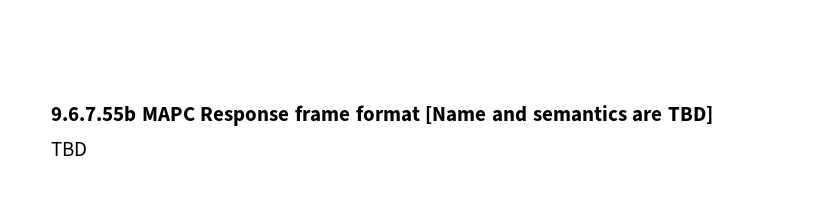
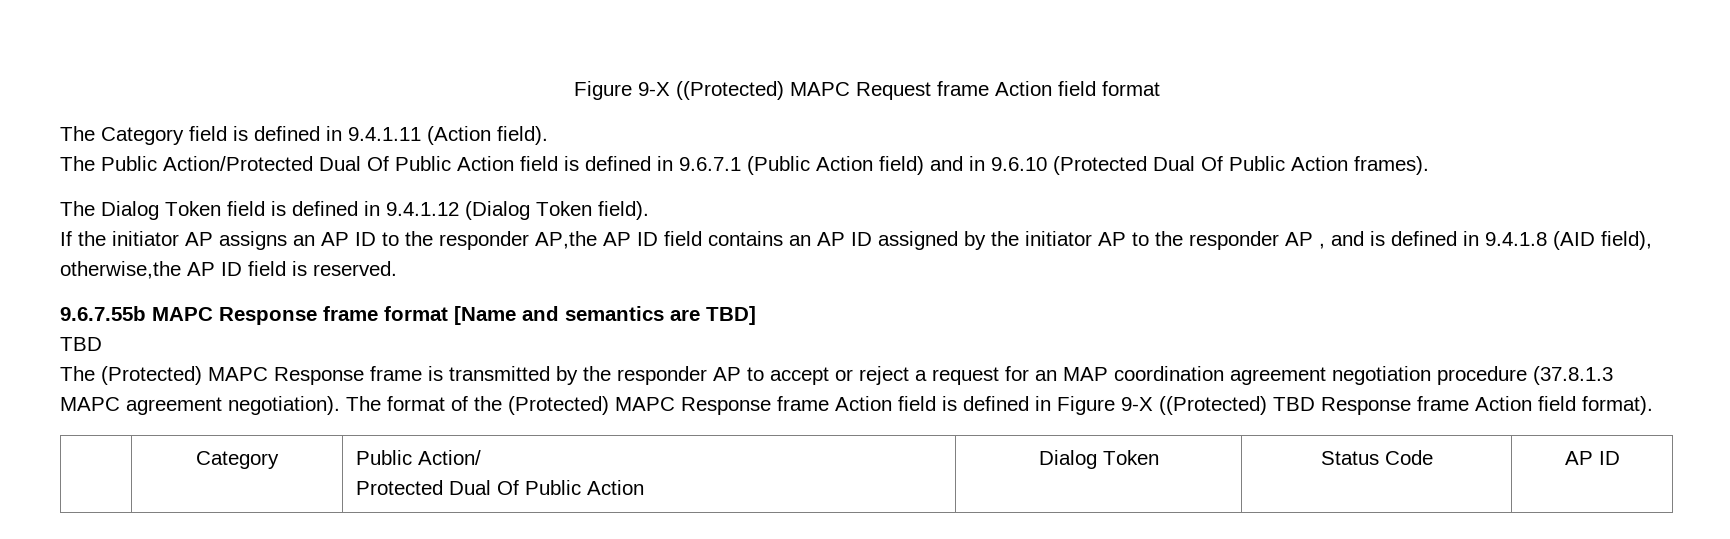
+ Figure 9-X ((Protected) MAPC Request frame Action field format
+ The Category field is defined in 9.4.1.11 (Action field).
+ The Public Action/Protected Dual Of Public Action field is defined in 9.6.7.1 (Public Action field) and in 9.6.10 (Protected Dual Of Public Action frames).
+ The Dialog Token field is defined in 9.4.1.12 (Dialog Token field).
+ If the initiator AP assigns an AP ID to the responder AP,the AP ID field contains an AP ID assigned by the initiator AP to the responder AP , and is defined in 9.4.1.8 (AID field), otherwise,the AP ID field is reserved.
+ The (Protected) MAPC Response frame is transmitted by the responder AP to accept or reject a request for an MAP coordination agreement negotiation procedure (37.8.1.3 MAPC agreement negotiation). The format of the (Protected) MAPC Response frame Action field is defined in Figure 9-X ((Protected) TBD Response frame Action field format).
+ | Category | Public Action/
+ Protected Dual Of Public Action | Dialog Token | Status Code | AP ID

